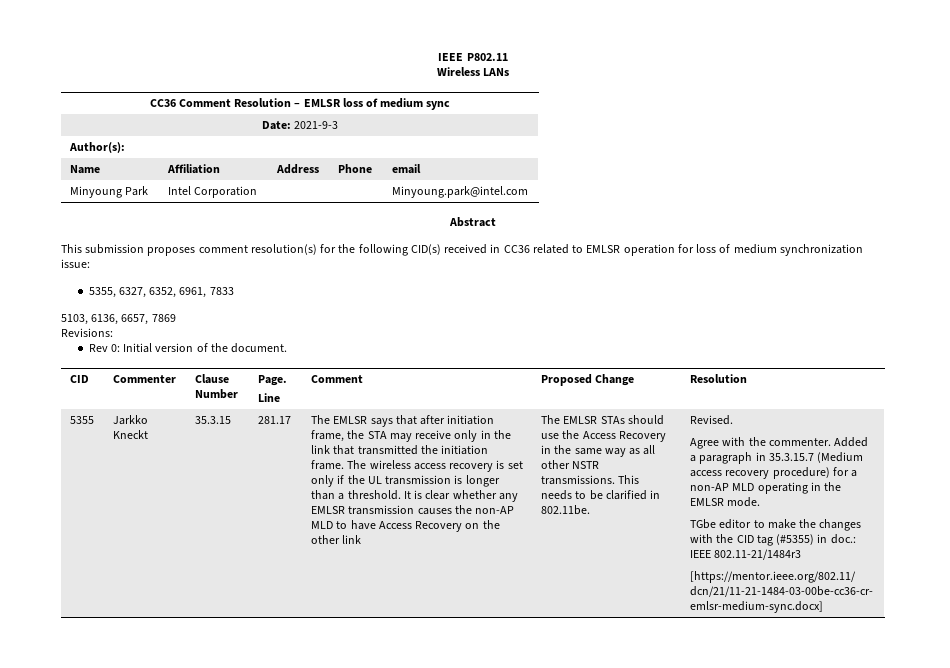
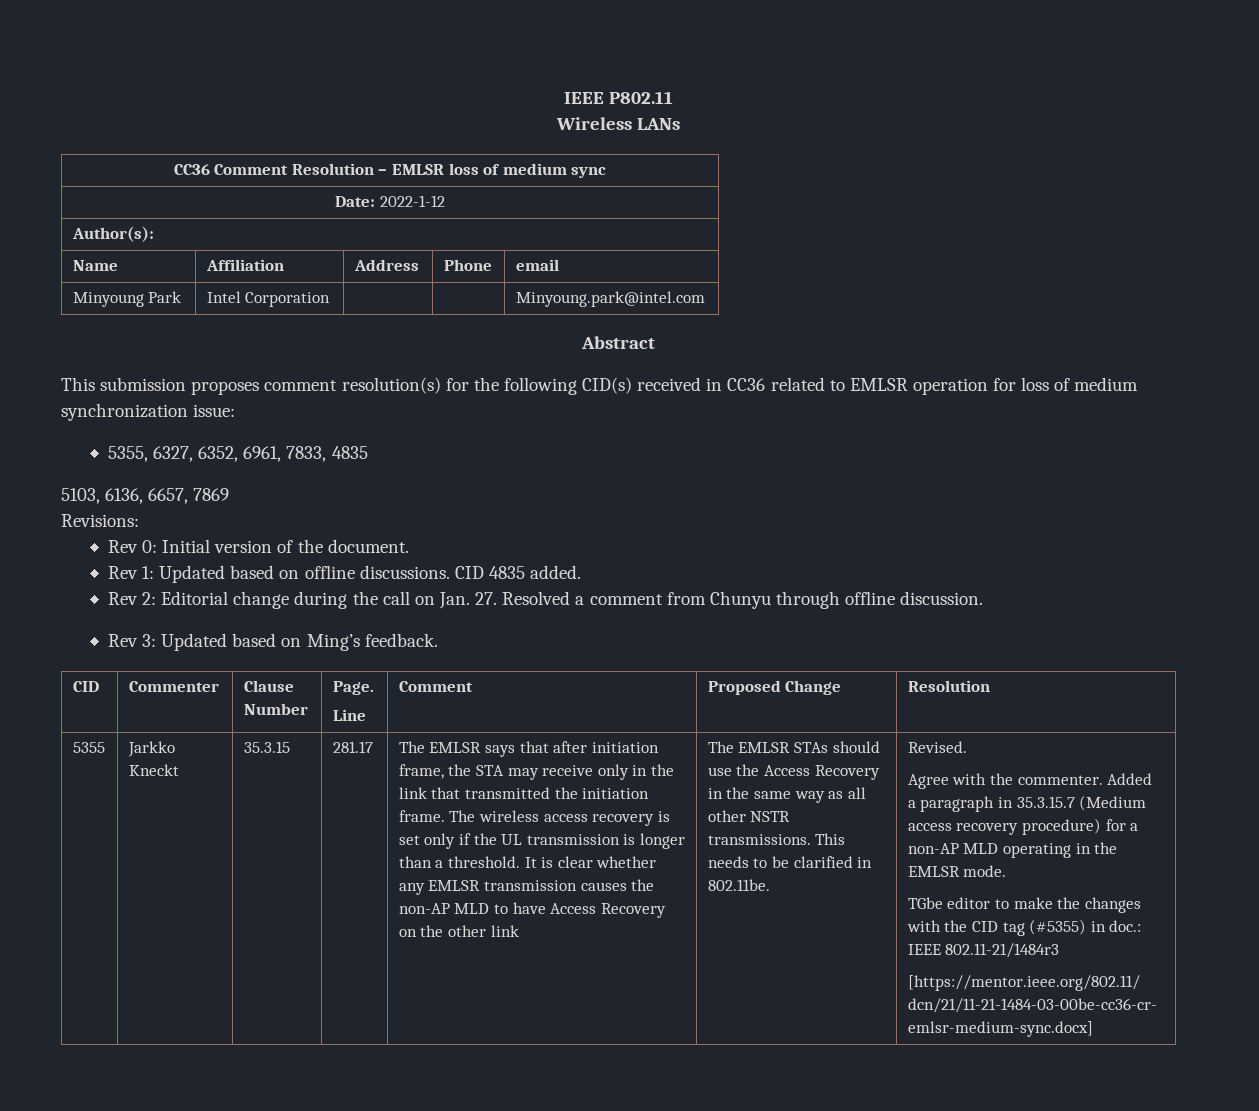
- Date: 2021-9-3
+ Date: 2022-1-12
- 5355, 6327, 6352, 6961, 7833
+ 5355, 6327, 6352, 6961, 7833, 4835
+ Rev 1: Updated based on offline discussions. CID 4835 added.
+ Rev 2: Editorial change during the call on Jan. 27. Resolved a comment from Chunyu through offline discussion.
+ Rev 3: Updated based on Ming’s feedback.

